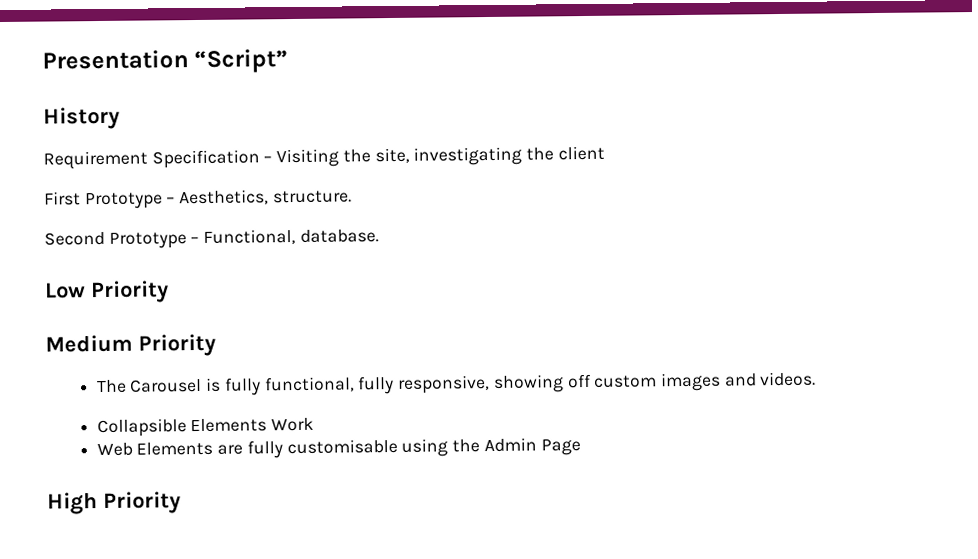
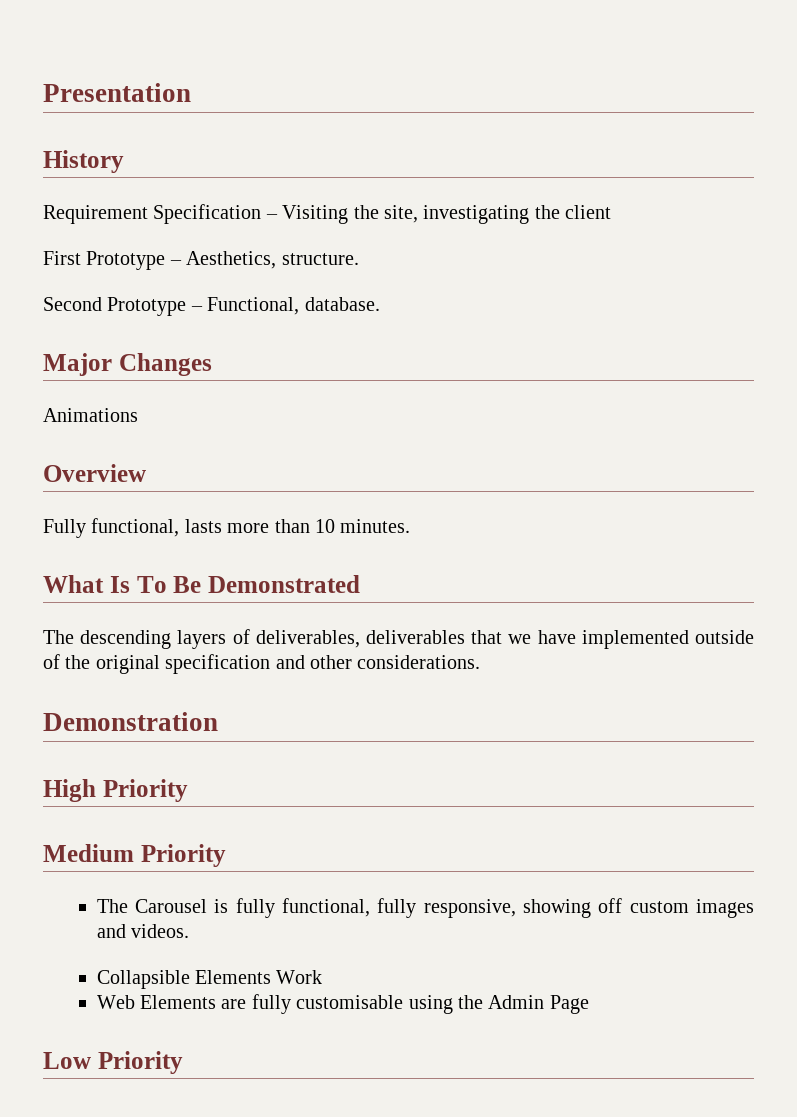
- Presentation “Script”
+ Presentation
- Low Priority
+ Major Changes
+ Animations
+ Overview
+ Fully functional, lasts more than 10 minutes.
+ What Is To Be Demonstrated
+ The descending layers of deliverables, deliverables that we have implemented outside of the original specification and other considerations.
+ Demonstration
+ High Priority
- High Priority
+ Low Priority

